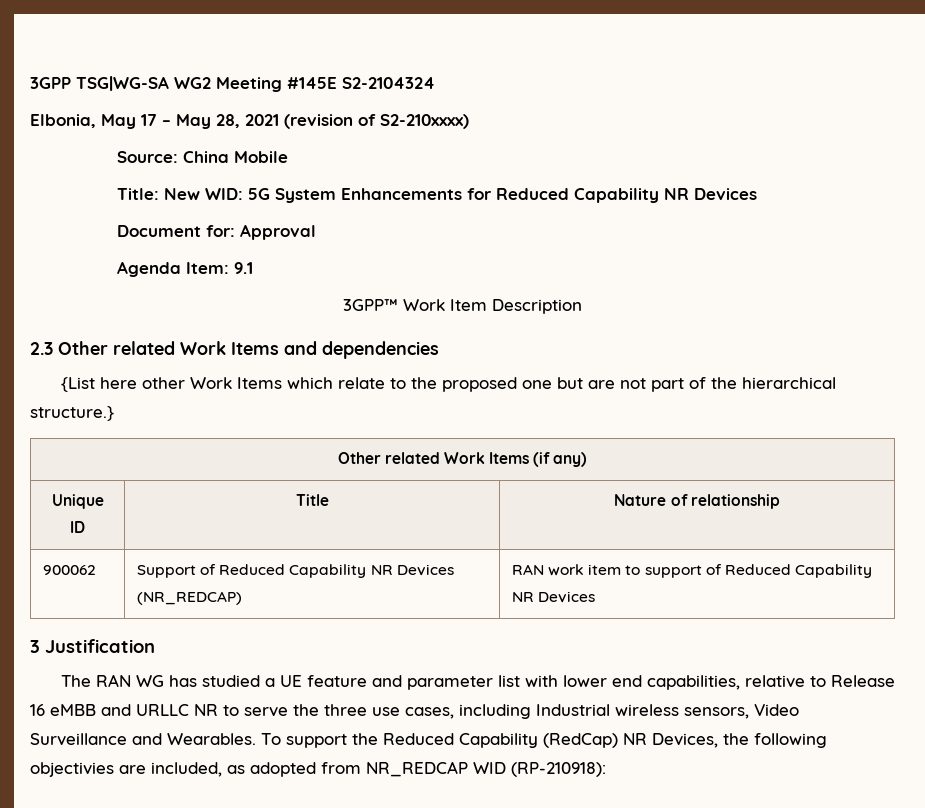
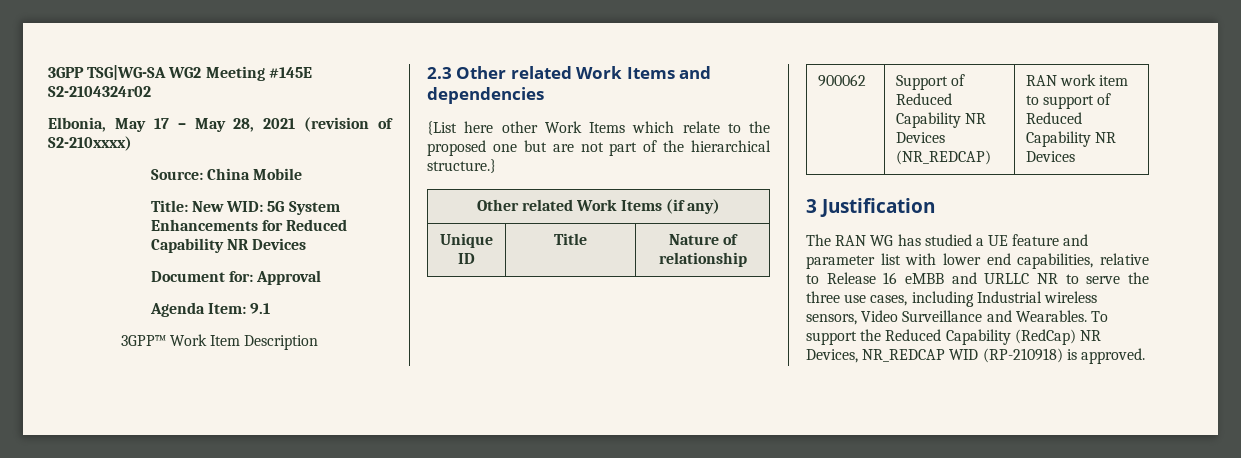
- 3GPP TSG|WG-SA WG2 Meeting #145E S2-2104324
+ 3GPP TSG|WG-SA WG2 Meeting #145E S2-2104324r02
- To support the Reduced Capability (RedCap) NR Devices, the following objectivies are included, as adopted from NR_REDCAP WID (RP-210918):
+ To support the Reduced Capability (RedCap) NR Devices, NR_REDCAP WID (RP-210918) is approved.

